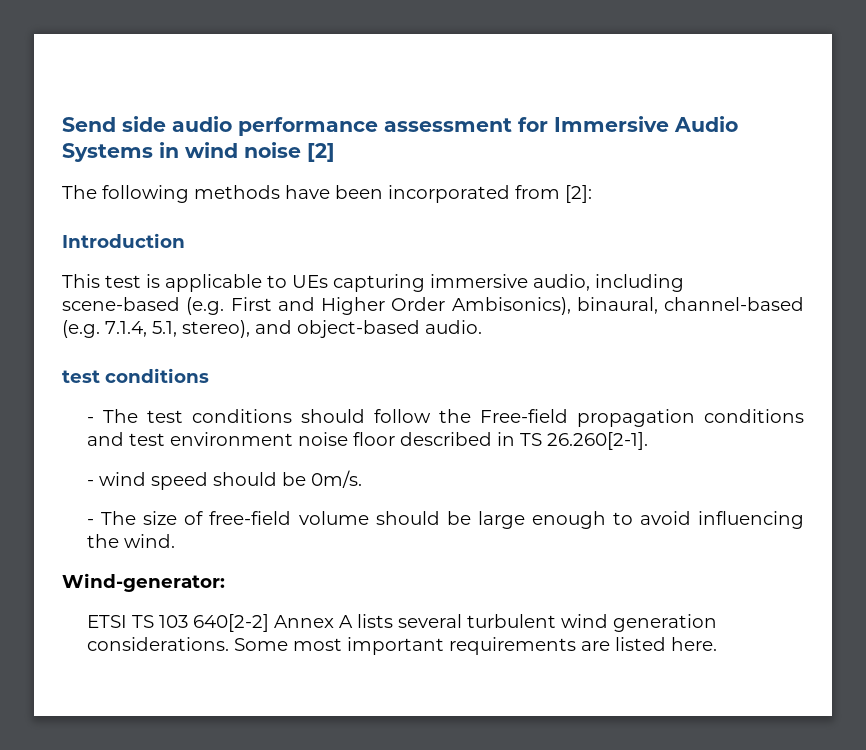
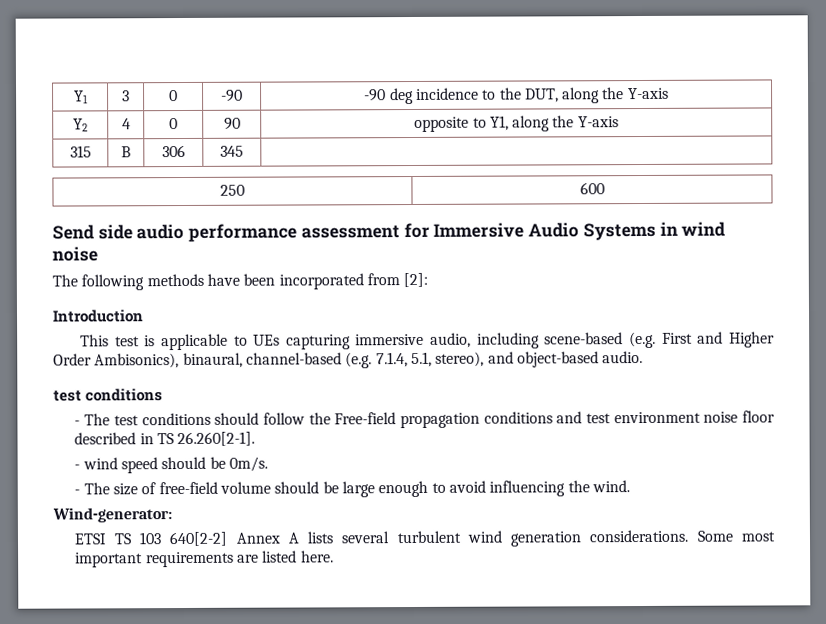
+ Y1 | 3 | 0 | -90 | -90 deg incidence to the DUT, along the Y-axis
+ Y2 | 4 | 0 | 90 | opposite to Y1, along the Y-axis
+ 315 | B | 306 | 345 |
+ 250 | 600
- Send side audio performance assessment for Immersive Audio Systems in wind noise [2]
+ Send side audio performance assessment for Immersive Audio Systems in wind noise

